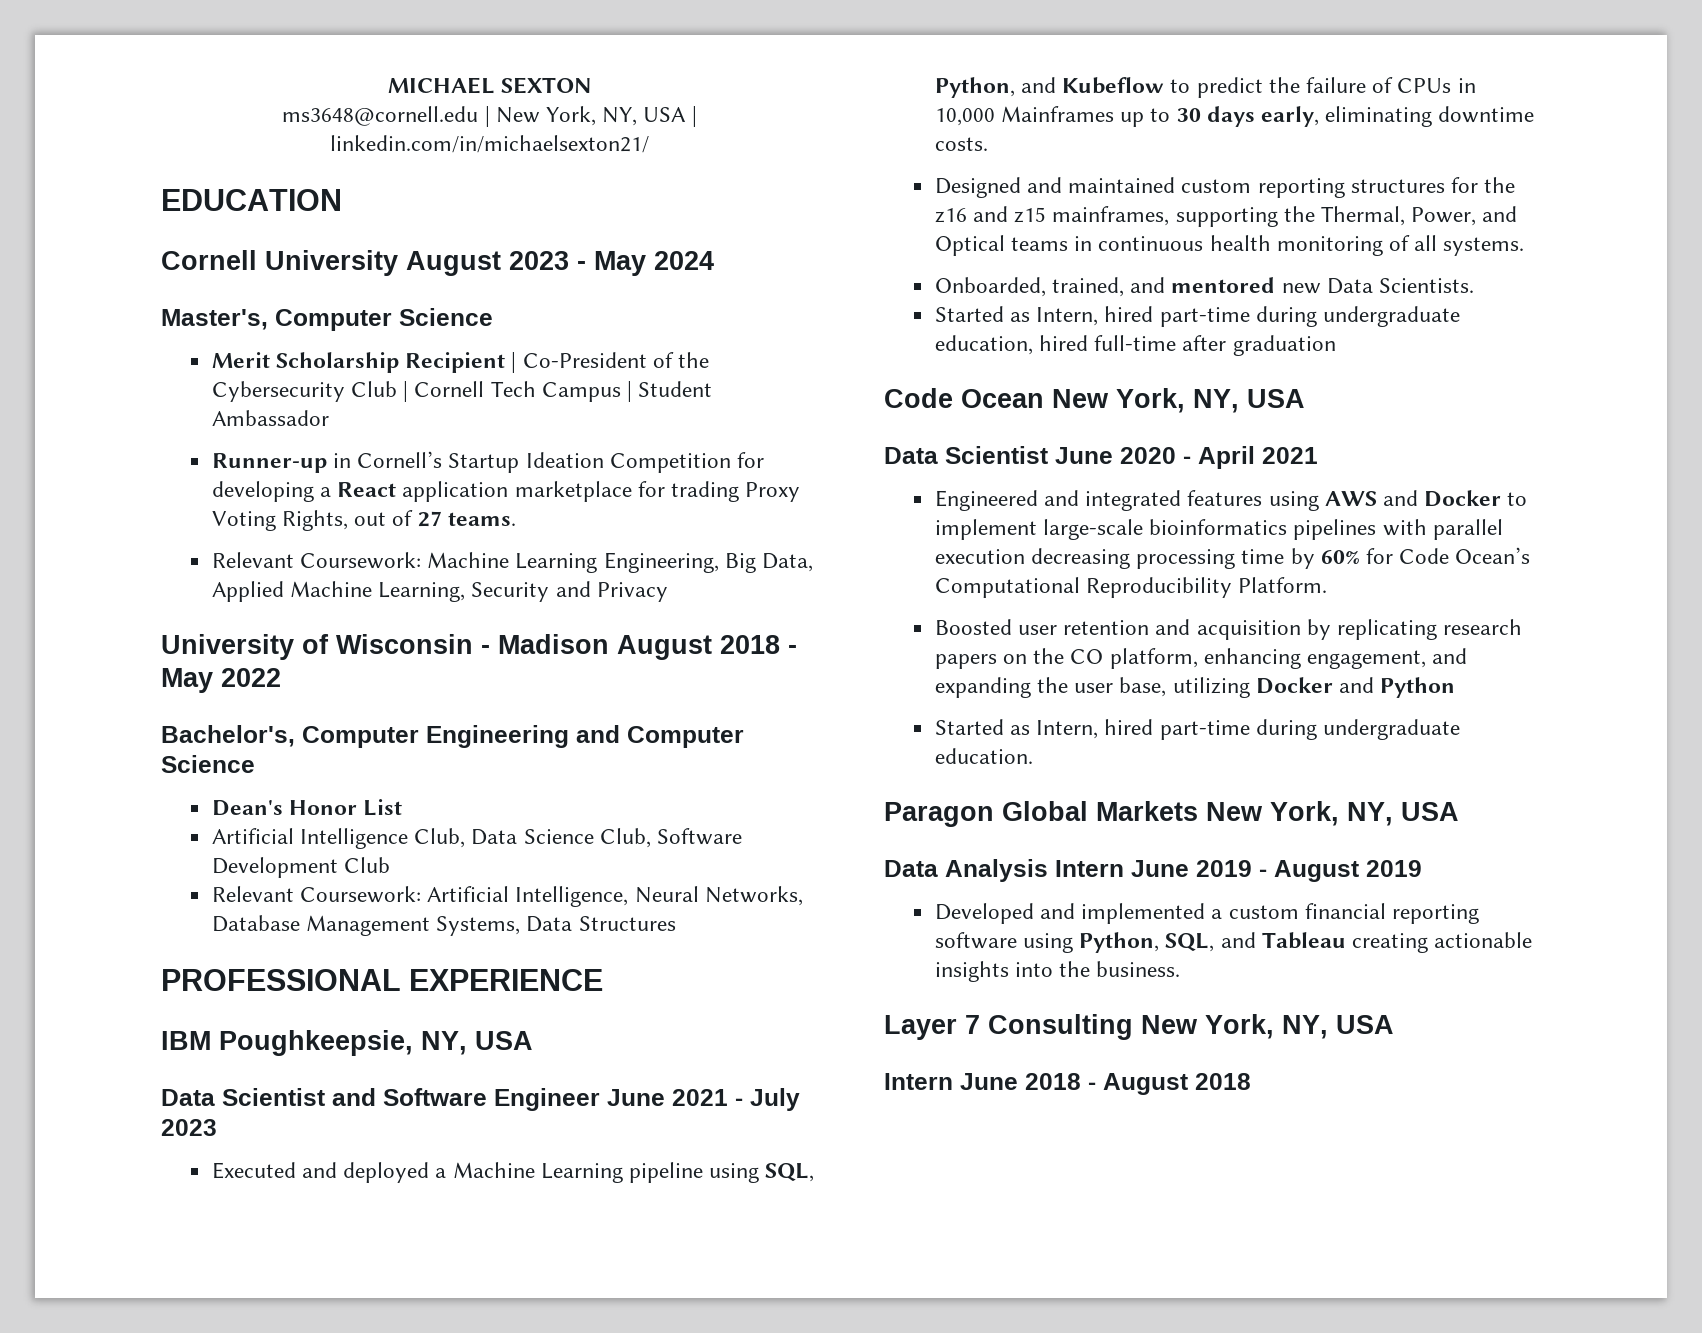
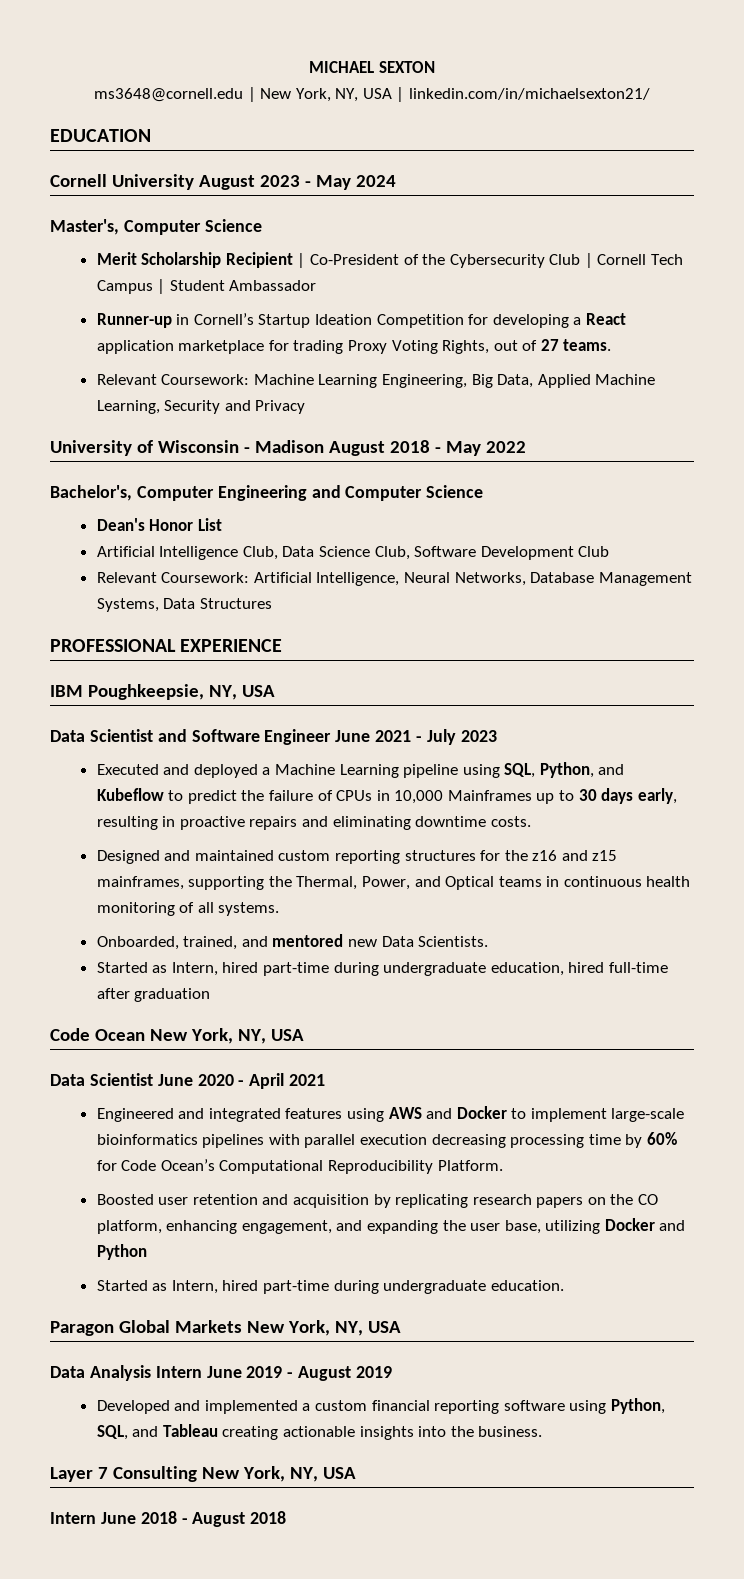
- Executed and deployed a Machine Learning pipeline using SQL, Python, and Kubeflow to predict the failure of CPUs in 10,000 Mainframes up to 30 days early, eliminating downtime costs.
+ Executed and deployed a Machine Learning pipeline using SQL, Python, and Kubeflow to predict the failure of CPUs in 10,000 Mainframes up to 30 days early, resulting in proactive repairs and eliminating downtime costs.

